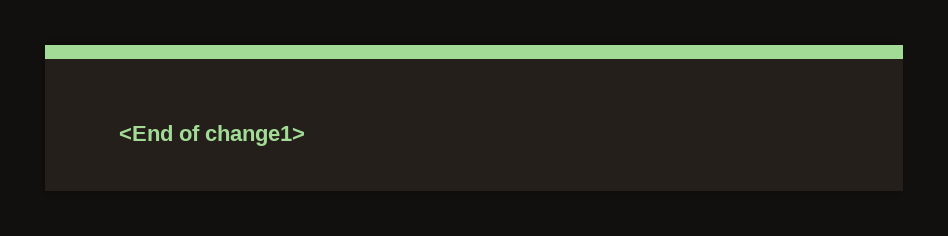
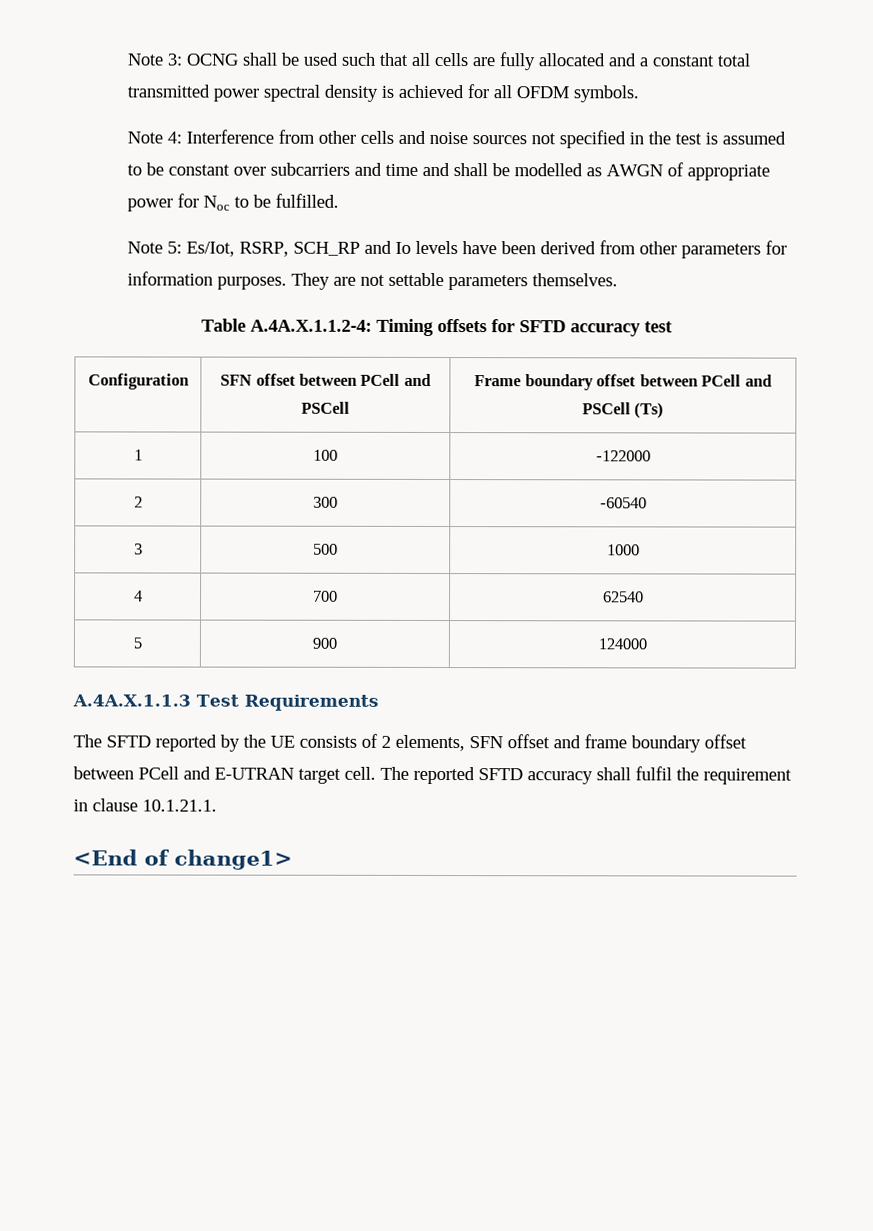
+ Note 3: OCNG shall be used such that all cells are fully allocated and a constant total transmitted power spectral density is achieved for all OFDM symbols.
+ Note 4: Interference from other cells and noise sources not specified in the test is assumed to be constant over subcarriers and time and shall be modelled as AWGN of appropriate power for Noc to be fulfilled.
+ Note 5: Es/Iot, RSRP, SCH_RP and Io levels have been derived from other parameters for information purposes. They are not settable parameters themselves.
+ Table A.4A.X.1.1.2-4: Timing offsets for SFTD accuracy test
+ Configuration | SFN offset between PCell and PSCell | Frame boundary offset between PCell and PSCell (Ts)
+ 1 | 100 | -122000
+ 2 | 300 | -60540
+ 3 | 500 | 1000
+ 4 | 700 | 62540
+ 5 | 900 | 124000
+ A.4A.X.1.1.3 Test Requirements
+ The SFTD reported by the UE consists of 2 elements, SFN offset and frame boundary offset between PCell and E-UTRAN target cell. The reported SFTD accuracy shall fulfil the requirement in clause 10.1.21.1.

